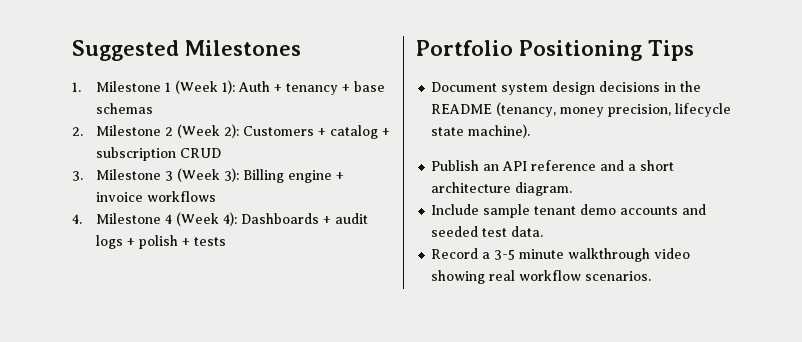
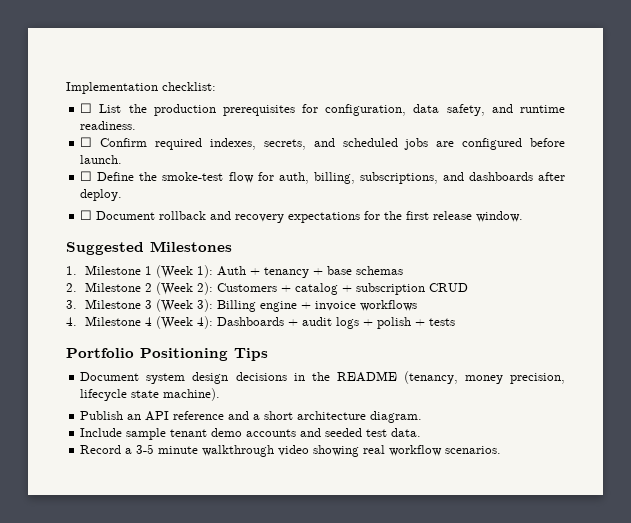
+ Implementation checklist:
+ ☐ List the production prerequisites for configuration, data safety, and runtime readiness.
+ ☐ Confirm required indexes, secrets, and scheduled jobs are configured before launch.
+ ☐ Define the smoke-test flow for auth, billing, subscriptions, and dashboards after deploy.
+ ☐ Document rollback and recovery expectations for the first release window.

